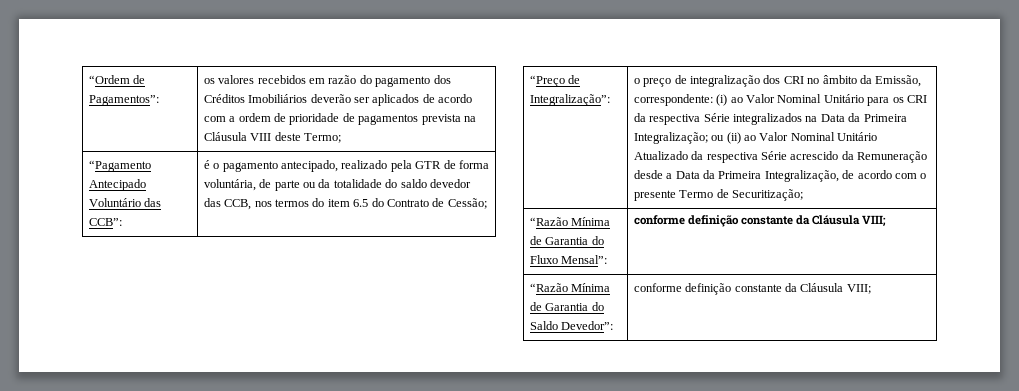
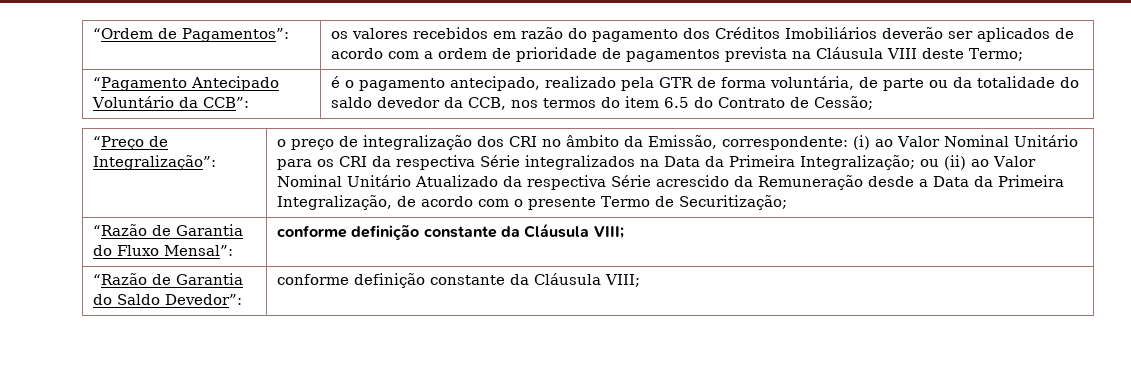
- “Pagamento Antecipado Voluntário das CCB”: | é o pagamento antecipado, realizado pela GTR de forma voluntária, de parte ou da totalidade do saldo devedor das CCB, nos termos do item 6.5 do Contrato de Cessão;
+ “Pagamento Antecipado Voluntário da CCB”: | é o pagamento antecipado, realizado pela GTR de forma voluntária, de parte ou da totalidade do saldo devedor da CCB, nos termos do item 6.5 do Contrato de Cessão;
- “Razão Mínima de Garantia do Fluxo Mensal”: | conforme definição constante da Cláusula VIII;
+ “Razão de Garantia do Fluxo Mensal”: | conforme definição constante da Cláusula VIII;
- “Razão Mínima de Garantia do Saldo Devedor”: | conforme definição constante da Cláusula VIII;
+ “Razão de Garantia do Saldo Devedor”: | conforme definição constante da Cláusula VIII;

